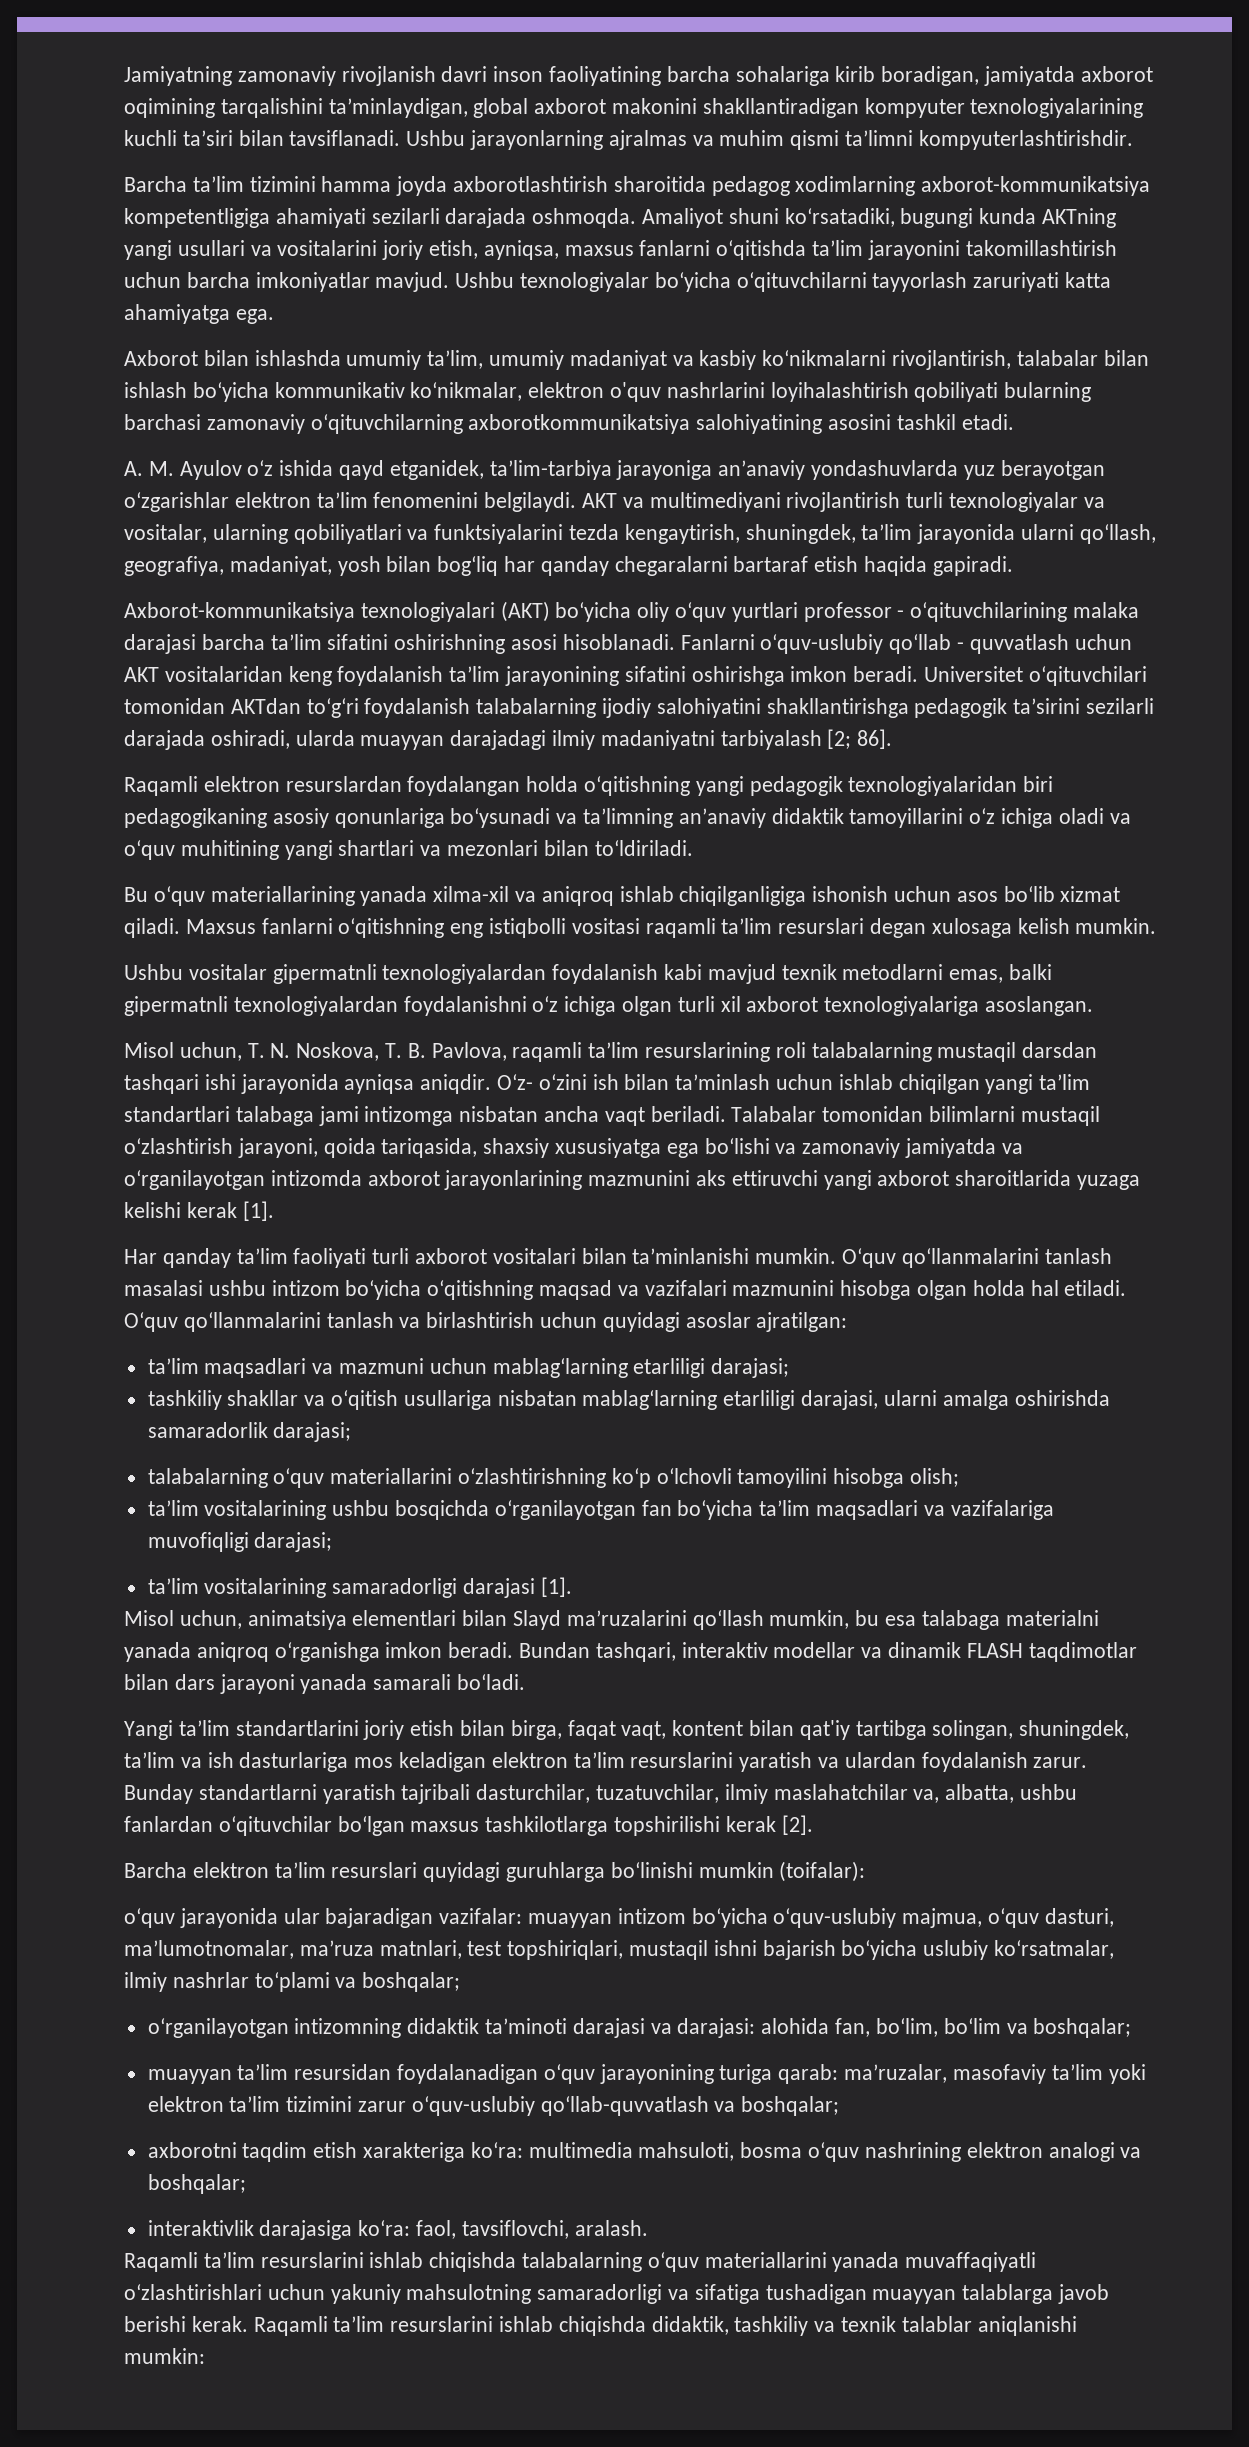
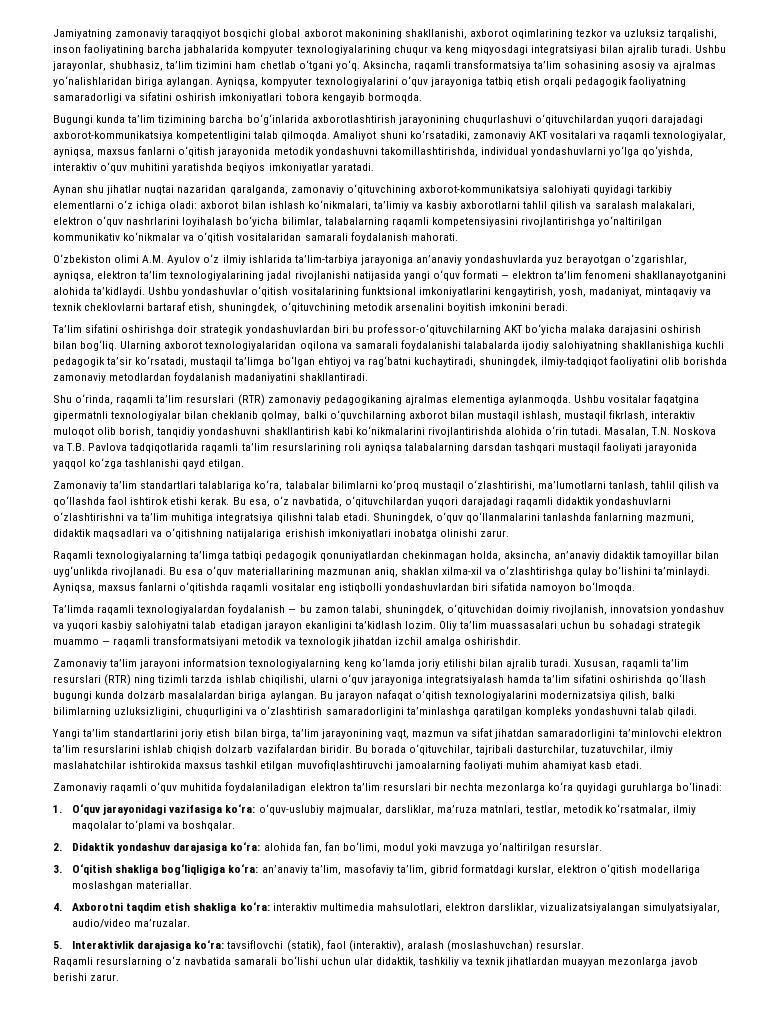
- Jamiyatning zamonaviy rivojlanish davri inson faoliyatining barcha sohalariga kirib boradigan, jamiyatda axborot oqimining tarqalishini ta’minlaydigan, global axborot makonini shakllantiradigan kompyuter texnologiyalarining kuchli ta’siri bilan tavsiflanadi. Ushbu jarayonlarning ajralmas va muhim qismi ta’limni kompyuterlashtirishdir.
- Barcha ta’lim tizimini hamma joyda axborotlashtirish sharoitida pedagog xodimlarning axborot-kommunikatsiya kompetentligiga ahamiyati sezilarli darajada oshmoqda. Amaliyot shuni ko‘rsatadiki, bugungi kunda AKTning yangi usullari va vositalarini joriy etish, ayniqsa, maxsus fanlarni o‘qitishda ta’lim jarayonini takomillashtirish uchun barcha imkoniyatlar mavjud. Ushbu texnologiyalar bo‘yicha o‘qituvchilarni tayyorlash zaruriyati katta ahamiyatga ega.
- Axborot bilan ishlashda umumiy ta’lim, umumiy madaniyat va kasbiy ko‘nikmalarni rivojlantirish, talabalar bilan ishlash bo‘yicha kommunikativ ko‘nikmalar, elektron o'quv nashrlarini loyihalashtirish qobiliyati bularning barchasi zamonaviy o‘qituvchilarning axborotkommunikatsiya salohiyatining asosini tashkil etadi.
- A. M. Ayulov o‘z ishida qayd etganidek, ta’lim-tarbiya jarayoniga an’anaviy yondashuvlarda yuz berayotgan o‘zgarishlar elektron ta’lim fenomenini belgilaydi. AKT va multimediyani rivojlantirish turli texnologiyalar va vositalar, ularning qobiliyatlari va funktsiyalarini tezda kengaytirish, shuningdek, ta’lim jarayonida ularni qo‘llash, geografiya, madaniyat, yosh bilan bog‘liq har qanday chegaralarni bartaraf etish haqida gapiradi.
- Axborot-kommunikatsiya texnologiyalari (AKT) bo‘yicha oliy o‘quv yurtlari professor - o‘qituvchilarining malaka darajasi barcha ta’lim sifatini oshirishning asosi hisoblanadi. Fanlarni o‘quv-uslubiy qo‘llab - quvvatlash uchun AKT vositalaridan keng foydalanish ta’lim jarayonining sifatini oshirishga imkon beradi. Universitet o‘qituvchilari tomonidan AKTdan to‘g‘ri foydalanish talabalarning ijodiy salohiyatini shakllantirishga pedagogik ta’sirini sezilarli darajada oshiradi, ularda muayyan darajadagi ilmiy madaniyatni tarbiyalash [2; 86].
- Raqamli elektron resurslardan foydalangan holda o‘qitishning yangi pedagogik texnologiyalaridan biri pedagogikaning asosiy qonunlariga bo‘ysunadi va ta’limning an’anaviy didaktik tamoyillarini o‘z ichiga oladi va o‘quv muhitining yangi shartlari va mezonlari bilan to‘ldiriladi.
- Bu o‘quv materiallarining yanada xilma-xil va aniqroq ishlab chiqilganligiga ishonish uchun asos bo‘lib xizmat qiladi. Maxsus fanlarni o‘qitishning eng istiqbolli vositasi raqamli ta’lim resurslari degan xulosaga kelish mumkin.
- Ushbu vositalar gipermatnli texnologiyalardan foydalanish kabi mavjud texnik metodlarni emas, balki gipermatnli texnologiyalardan foydalanishni o‘z ichiga olgan turli xil axborot texnologiyalariga asoslangan.
- Misol uchun, T. N. Noskova, T. B. Pavlova, raqamli ta’lim resurslarining roli talabalarning mustaqil darsdan tashqari ishi jarayonida ayniqsa aniqdir. O‘z- o‘zini ish bilan ta’minlash uchun ishlab chiqilgan yangi ta’lim standartlari talabaga jami intizomga nisbatan ancha vaqt beriladi. Talabalar tomonidan bilimlarni mustaqil o‘zlashtirish jarayoni, qoida tariqasida, shaxsiy xususiyatga ega bo‘lishi va zamonaviy jamiyatda va o‘rganilayotgan intizomda axborot jarayonlarining mazmunini aks ettiruvchi yangi axborot sharoitlarida yuzaga kelishi kerak [1].
- Har qanday ta’lim faoliyati turli axborot vositalari bilan ta’minlanishi mumkin. O‘quv qo‘llanmalarini tanlash masalasi ushbu intizom bo‘yicha o‘qitishning maqsad va vazifalari mazmunini hisobga olgan holda hal etiladi. O‘quv qo‘llanmalarini tanlash va birlashtirish uchun quyidagi asoslar ajratilgan:
- ta’lim maqsadlari va mazmuni uchun mablag‘larning etarliligi darajasi;
- tashkiliy shakllar va o‘qitish usullariga nisbatan mablag‘larning etarliligi darajasi, ularni amalga oshirishda samaradorlik darajasi;
- talabalarning o‘quv materiallarini o‘zlashtirishning ko‘p o‘lchovli tamoyilini hisobga olish;
- ta’lim vositalarining ushbu bosqichda o‘rganilayotgan fan bo‘yicha ta’lim maqsadlari va vazifalariga muvofiqligi darajasi;
- ta’lim vositalarining samaradorligi darajasi [1].
- Misol uchun, animatsiya elementlari bilan Slayd ma’ruzalarini qo‘llash mumkin, bu esa talabaga materialni yanada aniqroq o‘rganishga imkon beradi. Bundan tashqari, interaktiv modellar va dinamik FLASH taqdimotlar bilan dars jarayoni yanada samarali bo‘ladi.
+ Jamiyatning zamonaviy taraqqiyot bosqichi global axborot makonining shakllanishi, axborot oqimlarining tezkor va uzluksiz tarqalishi, inson faoliyatining barcha jabhalarida kompyuter texnologiyalarining chuqur va keng miqyosdagi integratsiyasi bilan ajralib turadi. Ushbu jarayonlar, shubhasiz, ta’lim tizimini ham chetlab o‘tgani yo‘q. Aksincha, raqamli transformatsiya ta’lim sohasining asosiy va ajralmas yo‘nalishlaridan biriga aylangan. Ayniqsa, kompyuter texnologiyalarini o‘quv jarayoniga tatbiq etish orqali pedagogik faoliyatning samaradorligi va sifatini oshirish imkoniyatlari tobora kengayib bormoqda.
+ Bugungi kunda ta’lim tizimining barcha bo‘g‘inlarida axborotlashtirish jarayonining chuqurlashuvi o‘qituvchilardan yuqori darajadagi axborot-kommunikatsiya kompetentligini talab qilmoqda. Amaliyot shuni ko‘rsatadiki, zamonaviy AKT vositalari va raqamli texnologiyalar, ayniqsa, maxsus fanlarni o‘qitish jarayonida metodik yondashuvni takomillashtirishda, individual yondashuvlarni yo‘lga qo‘yishda, interaktiv o‘quv muhitini yaratishda beqiyos imkoniyatlar yaratadi.
+ Aynan shu jihatlar nuqtai nazaridan qaralganda, zamonaviy o‘qituvchining axborot-kommunikatsiya salohiyati quyidagi tarkibiy elementlarni o‘z ichiga oladi: axborot bilan ishlash ko‘nikmalari, ta’limiy va kasbiy axborotlarni tahlil qilish va saralash malakalari, elektron o‘quv nashrlarini loyihalash bo‘yicha bilimlar, talabalarning raqamli kompetensiyasini rivojlantirishga yo‘naltirilgan kommunikativ ko‘nikmalar va o‘qitish vositalaridan samarali foydalanish mahorati.
+ O‘zbekiston olimi A.M. Ayulov o‘z ilmiy ishlarida ta’lim-tarbiya jarayoniga an’anaviy yondashuvlarda yuz berayotgan o‘zgarishlar, ayniqsa, elektron ta’lim texnologiyalarining jadal rivojlanishi natijasida yangi o‘quv formati — elektron ta’lim fenomeni shakllanayotganini alohida ta’kidlaydi. Ushbu yondashuvlar o‘qitish vositalarining funktsional imkoniyatlarini kengaytirish, yosh, madaniyat, mintaqaviy va texnik cheklovlarni bartaraf etish, shuningdek, o‘qituvchining metodik arsenalini boyitish imkonini beradi.
+ Ta’lim sifatini oshirishga doir strategik yondashuvlardan biri bu professor-o‘qituvchilarning AKT bo‘yicha malaka darajasini oshirish bilan bog‘liq. Ularning axborot texnologiyalaridan oqilona va samarali foydalanishi talabalarda ijodiy salohiyatning shakllanishiga kuchli pedagogik ta’sir ko‘rsatadi, mustaqil ta’limga bo‘lgan ehtiyoj va rag‘batni kuchaytiradi, shuningdek, ilmiy-tadqiqot faoliyatini olib borishda zamonaviy metodlardan foydalanish madaniyatini shakllantiradi.
+ Shu o‘rinda, raqamli ta’lim resurslari (RTR) zamonaviy pedagogikaning ajralmas elementiga aylanmoqda. Ushbu vositalar faqatgina gipermatnli texnologiyalar bilan cheklanib qolmay, balki o‘quvchilarning axborot bilan mustaqil ishlash, mustaqil fikrlash, interaktiv muloqot olib borish, tanqidiy yondashuvni shakllantirish kabi ko‘nikmalarini rivojlantirishda alohida o‘rin tutadi. Masalan, T.N. Noskova va T.B. Pavlova tadqiqotlarida raqamli ta’lim resurslarining roli ayniqsa talabalarning darsdan tashqari mustaqil faoliyati jarayonida yaqqol ko‘zga tashlanishi qayd etilgan.
+ Zamonaviy ta’lim standartlari talablariga ko‘ra, talabalar bilimlarni ko‘proq mustaqil o‘zlashtirishi, ma’lumotlarni tanlash, tahlil qilish va qo‘llashda faol ishtirok etishi kerak. Bu esa, o‘z navbatida, o‘qituvchilardan yuqori darajadagi raqamli didaktik yondashuvlarni o‘zlashtirishni va ta’lim muhitiga integratsiya qilishni talab etadi. Shuningdek, o‘quv qo‘llanmalarini tanlashda fanlarning mazmuni, didaktik maqsadlari va o‘qitishning natijalariga erishish imkoniyatlari inobatga olinishi zarur.
+ Raqamli texnologiyalarning ta’limga tatbiqi pedagogik qonuniyatlardan chekinmagan holda, aksincha, an’anaviy didaktik tamoyillar bilan uyg‘unlikda rivojlanadi. Bu esa o‘quv materiallarining mazmunan aniq, shaklan xilma-xil va o‘zlashtirishga qulay bo‘lishini ta’minlaydi. Ayniqsa, maxsus fanlarni o‘qitishda raqamli vositalar eng istiqbolli yondashuvlardan biri sifatida namoyon bo‘lmoqda.
+ Ta’limda raqamli texnologiyalardan foydalanish — bu zamon talabi, shuningdek, o‘qituvchidan doimiy rivojlanish, innovatsion yondashuv va yuqori kasbiy salohiyatni talab etadigan jarayon ekanligini ta’kidlash lozim. Oliy ta’lim muassasalari uchun bu sohadagi strategik muammo — raqamli transformatsiyani metodik va texnologik jihatdan izchil amalga oshirishdir.
+ Zamonaviy ta’lim jarayoni informatsion texnologiyalarning keng ko‘lamda joriy etilishi bilan ajralib turadi. Xususan, raqamli ta’lim resurslari (RTR) ning tizimli tarzda ishlab chiqilishi, ularni o‘quv jarayoniga integratsiyalash hamda ta’lim sifatini oshirishda qo‘llash bugungi kunda dolzarb masalalardan biriga aylangan. Bu jarayon nafaqat o‘qitish texnologiyalarini modernizatsiya qilish, balki bilimlarning uzluksizligini, chuqurligini va o‘zlashtirish samaradorligini ta’minlashga qaratilgan kompleks yondashuvni talab qiladi.
- Yangi ta’lim standartlarini joriy etish bilan birga, faqat vaqt, kontent bilan qat'iy tartibga solingan, shuningdek, ta’lim va ish dasturlariga mos keladigan elektron ta’lim resurslarini yaratish va ulardan foydalanish zarur. Bunday standartlarni yaratish tajribali dasturchilar, tuzatuvchilar, ilmiy maslahatchilar va, albatta, ushbu fanlardan o‘qituvchilar bo‘lgan maxsus tashkilotlarga topshirilishi kerak [2].
- Barcha elektron ta’lim resurslari quyidagi guruhlarga bo‘linishi mumkin (toifalar):
- o‘quv jarayonida ular bajaradigan vazifalar: muayyan intizom bo‘yicha o‘quv-uslubiy majmua, o‘quv dasturi, ma’lumotnomalar, ma’ruza matnlari, test topshiriqlari, mustaqil ishni bajarish bo‘yicha uslubiy ko‘rsatmalar, ilmiy nashrlar to‘plami va boshqalar;
- o‘rganilayotgan intizomning didaktik ta’minoti darajasi va darajasi: alohida fan, bo‘lim, bo‘lim va boshqalar;
- muayyan ta’lim resursidan foydalanadigan o‘quv jarayonining turiga qarab: ma’ruzalar, masofaviy ta’lim yoki elektron ta’lim tizimini zarur o‘quv-uslubiy qo‘llab-quvvatlash va boshqalar;
- axborotni taqdim etish xarakteriga ko‘ra: multimedia mahsuloti, bosma o‘quv nashrining elektron analogi va boshqalar;
- interaktivlik darajasiga ko‘ra: faol, tavsiflovchi, aralash.
- Raqamli ta’lim resurslarini ishlab chiqishda talabalarning o‘quv materiallarini yanada muvaffaqiyatli o‘zlashtirishlari uchun yakuniy mahsulotning samaradorligi va sifatiga tushadigan muayyan talablarga javob berishi kerak. Raqamli ta’lim resurslarini ishlab chiqishda didaktik, tashkiliy va texnik talablar aniqlanishi mumkin:
+ Yangi ta’lim standartlarini joriy etish bilan birga, ta’lim jarayonining vaqt, mazmun va sifat jihatdan samaradorligini ta’minlovchi elektron ta’lim resurslarini ishlab chiqish dolzarb vazifalardan biridir. Bu borada o‘qituvchilar, tajribali dasturchilar, tuzatuvchilar, ilmiy maslahatchilar ishtirokida maxsus tashkil etilgan muvofiqlashtiruvchi jamoalarning faoliyati muhim ahamiyat kasb etadi.
+ Zamonaviy raqamli o‘quv muhitida foydalaniladigan elektron ta’lim resurslari bir nechta mezonlarga ko‘ra quyidagi guruhlarga bo‘linadi:
+ 1. O‘quv jarayonidagi vazifasiga ko‘ra: o‘quv-uslubiy majmualar, darsliklar, ma’ruza matnlari, testlar, metodik ko‘rsatmalar, ilmiy maqolalar to‘plami va boshqalar.
+ 2. Didaktik yondashuv darajasiga ko‘ra: alohida fan, fan bo‘limi, modul yoki mavzuga yo‘naltirilgan resurslar.
+ 3. O‘qitish shakliga bog‘liqligiga ko‘ra: an’anaviy ta’lim, masofaviy ta’lim, gibrid formatdagi kurslar, elektron o‘qitish modellariga moslashgan materiallar.
+ 4. Axborotni taqdim etish shakliga ko‘ra: interaktiv multimedia mahsulotlari, elektron darsliklar, vizualizatsiyalangan simulyatsiyalar, audio/video ma’ruzalar.
+ 5. Interaktivlik darajasiga ko‘ra: tavsiflovchi (statik), faol (interaktiv), aralash (moslashuvchan) resurslar.
+ Raqamli resurslarning o‘z navbatida samarali bo‘lishi uchun ular didaktik, tashkiliy va texnik jihatlardan muayyan mezonlarga javob berishi zarur.

